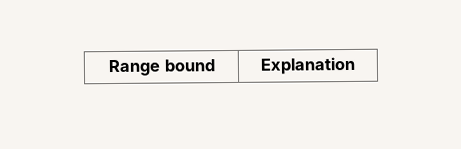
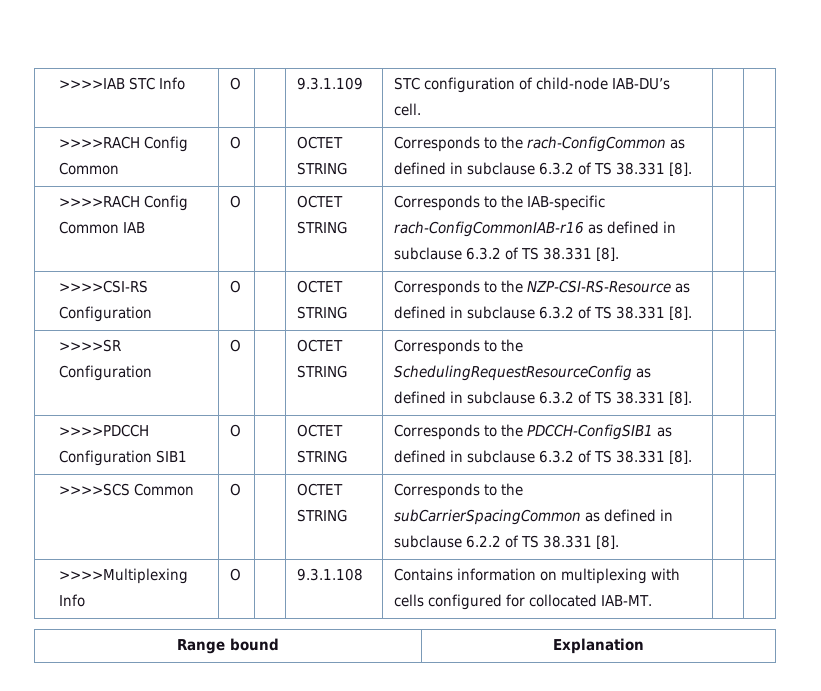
+ >>>>IAB STC Info | O | | 9.3.1.109 | STC configuration of child-node IAB-DU’s cell. | |
+ >>>>RACH Config Common | O | | OCTET STRING | Corresponds to the rach-ConfigCommon as defined in subclause 6.3.2 of TS 38.331 [8]. | |
+ >>>>RACH Config Common IAB | O | | OCTET STRING | Corresponds to the IAB-specific rach-ConfigCommonIAB-r16 as defined in subclause 6.3.2 of TS 38.331 [8]. | |
+ >>>>CSI-RS Configuration | O | | OCTET STRING | Corresponds to the NZP-CSI-RS-Resource as defined in subclause 6.3.2 of TS 38.331 [8]. | |
+ >>>>SR Configuration | O | | OCTET STRING | Corresponds to the SchedulingRequestResourceConfig as defined in subclause 6.3.2 of TS 38.331 [8]. | |
+ >>>>PDCCH Configuration SIB1 | O | | OCTET STRING | Corresponds to the PDCCH-ConfigSIB1 as defined in subclause 6.3.2 of TS 38.331 [8]. | |
+ >>>>SCS Common | O | | OCTET STRING | Corresponds to the subCarrierSpacingCommon as defined in subclause 6.2.2 of TS 38.331 [8]. | |
+ >>>>Multiplexing Info | O | | 9.3.1.108 | Contains information on multiplexing with cells configured for collocated IAB-MT. | |

